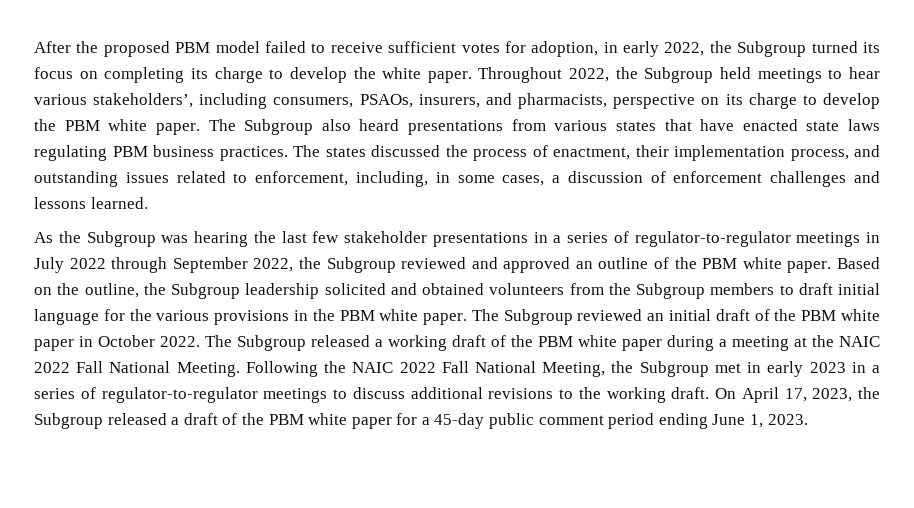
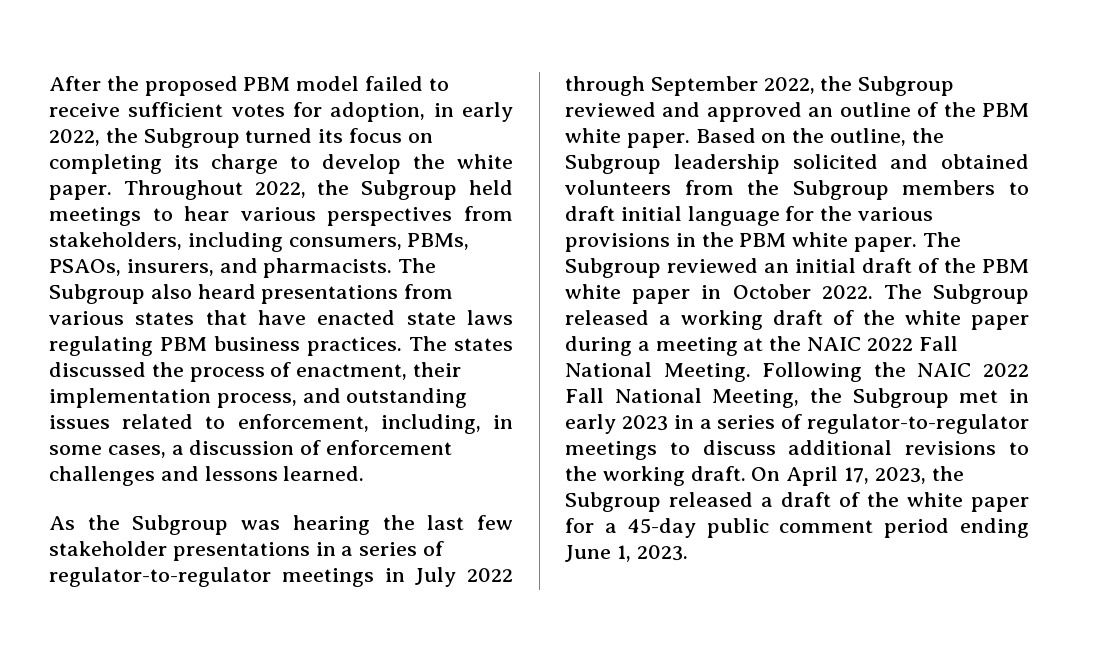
- Throughout 2022, the Subgroup held meetings to hear various stakeholders’, including consumers, PSAOs, insurers, and pharmacists, perspective on its charge to develop the PBM white paper.
+ Throughout 2022, the Subgroup held meetings to hear various perspectives from stakeholders, including consumers, PBMs, PSAOs, insurers, and pharmacists.
- The Subgroup released a working draft of the PBM white paper during a meeting at the NAIC 2022 Fall National Meeting.
+ The Subgroup released a working draft of the white paper during a meeting at the NAIC 2022 Fall National Meeting.
- On April 17, 2023, the Subgroup released a draft of the PBM white paper for a 45-day public comment period ending June 1, 2023.
+ On April 17, 2023, the Subgroup released a draft of the white paper for a 45-day public comment period ending June 1, 2023.

